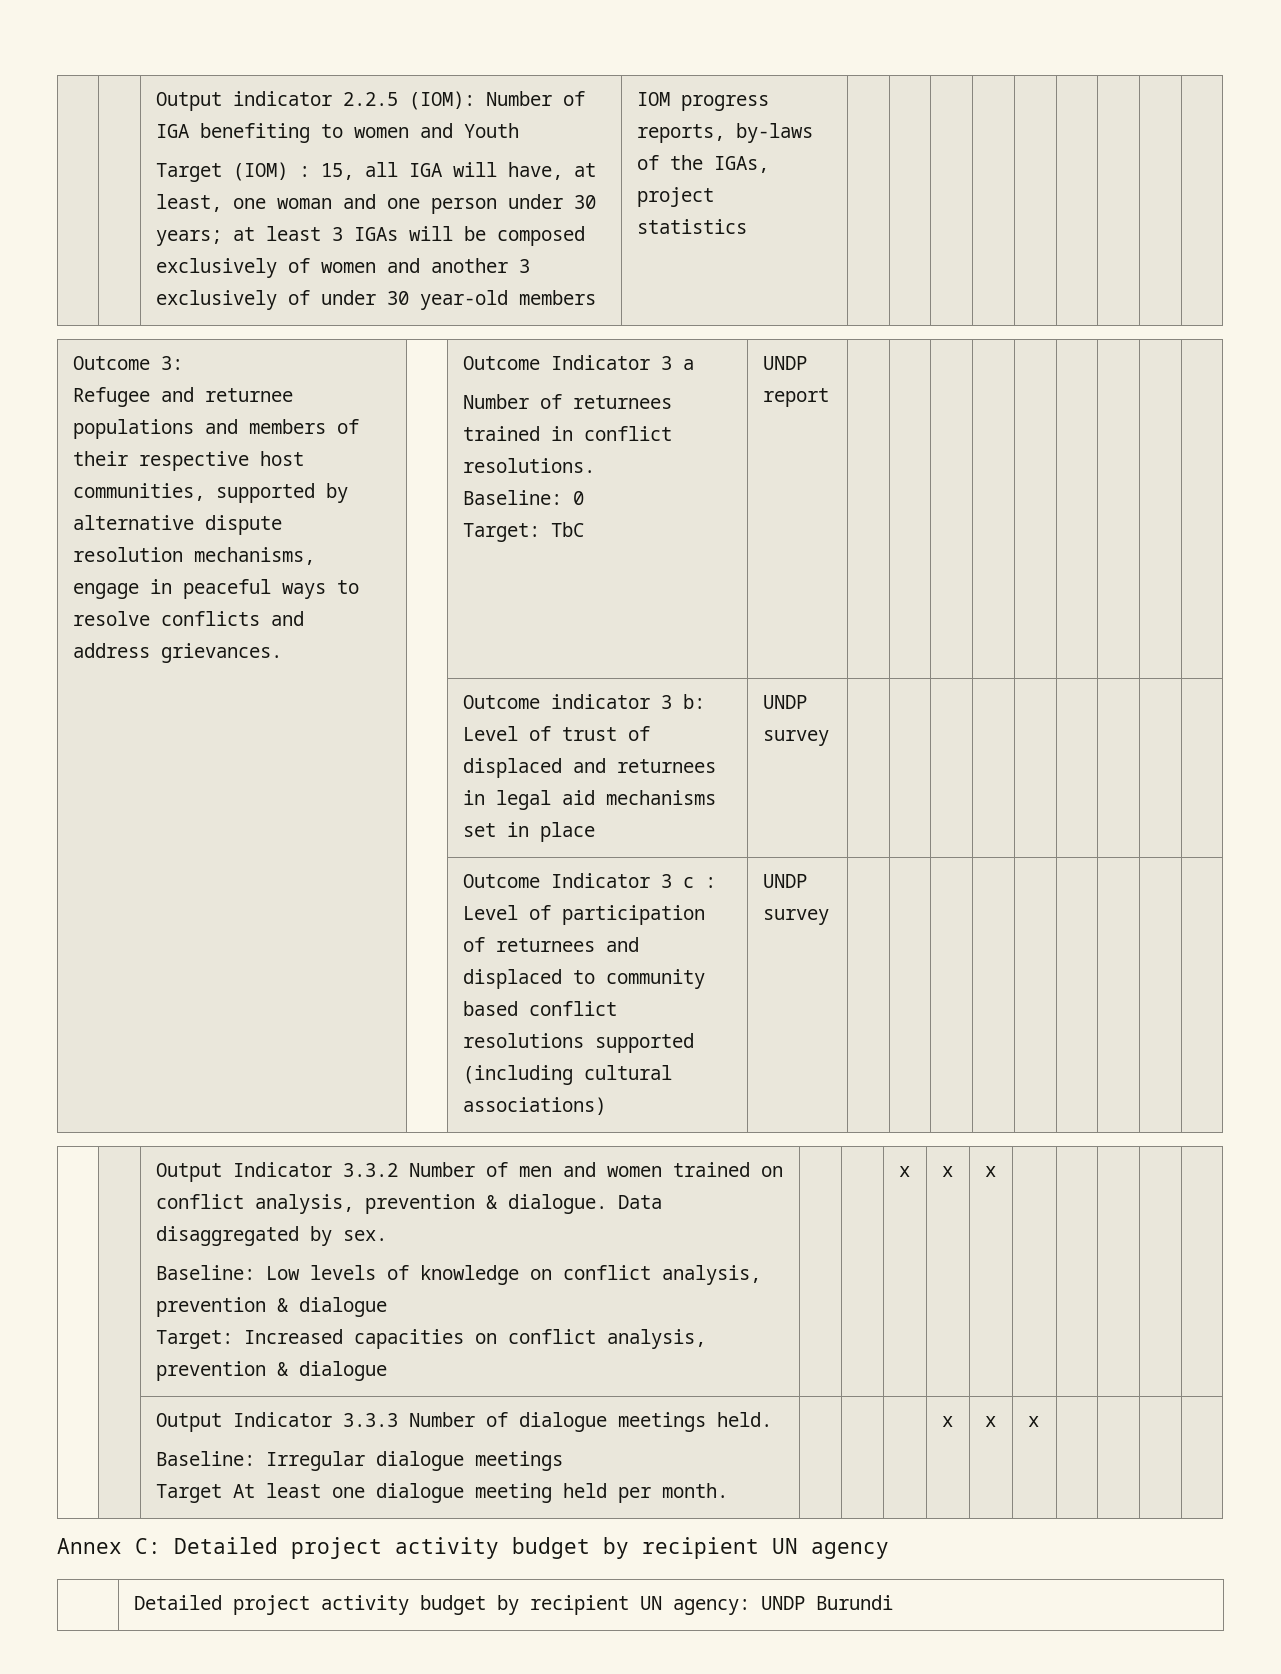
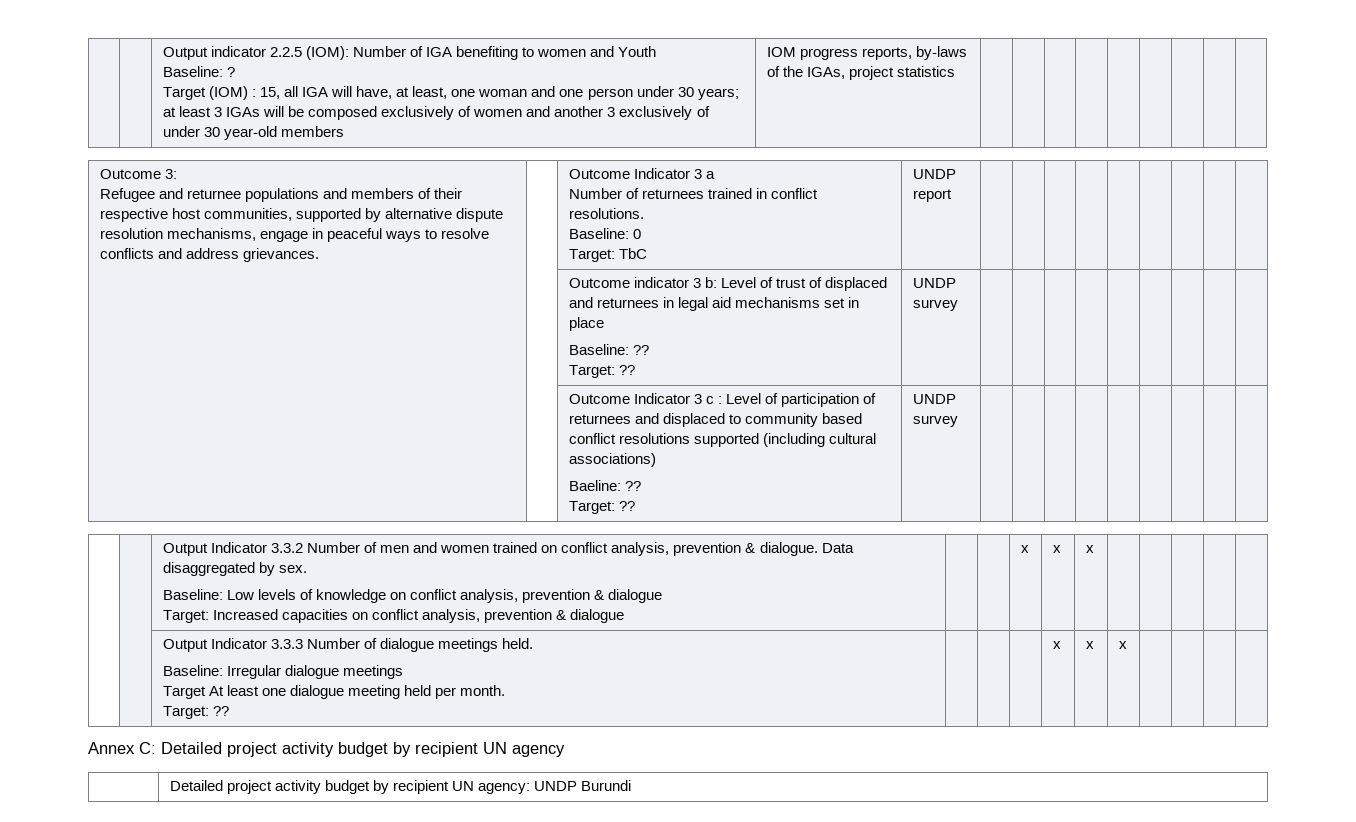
+ Baseline: ?
- | | Outcome indicator 3 b: Level of trust of displaced and returnees in legal aid mechanisms set in place | UNDP survey | | | | | | | | |
+ | | Outcome indicator 3 b: Level of trust of displaced and returnees in legal aid mechanisms set in place
+ Baseline: ??
+ Target: ?? | UNDP survey | | | | | | | | |
- | | Outcome Indicator 3 c : Level of participation of returnees and displaced to community based conflict resolutions supported (including cultural associations) | UNDP survey | | | | | | | | |
+ | | Outcome Indicator 3 c : Level of participation of returnees and displaced to community based conflict resolutions supported (including cultural associations)
+ Baeline: ??
+ Target: ?? | UNDP survey | | | | | | | | |
  | | Output Indicator 3.3.3 Number of dialogue meetings held.
  Baseline: Irregular dialogue meetings
- Target At least one dialogue meeting held per month. | | | | x | x | x | | | |
+ Target At least one dialogue meeting held per month.
+ Target: ?? | | | | x | x | x | | | |

